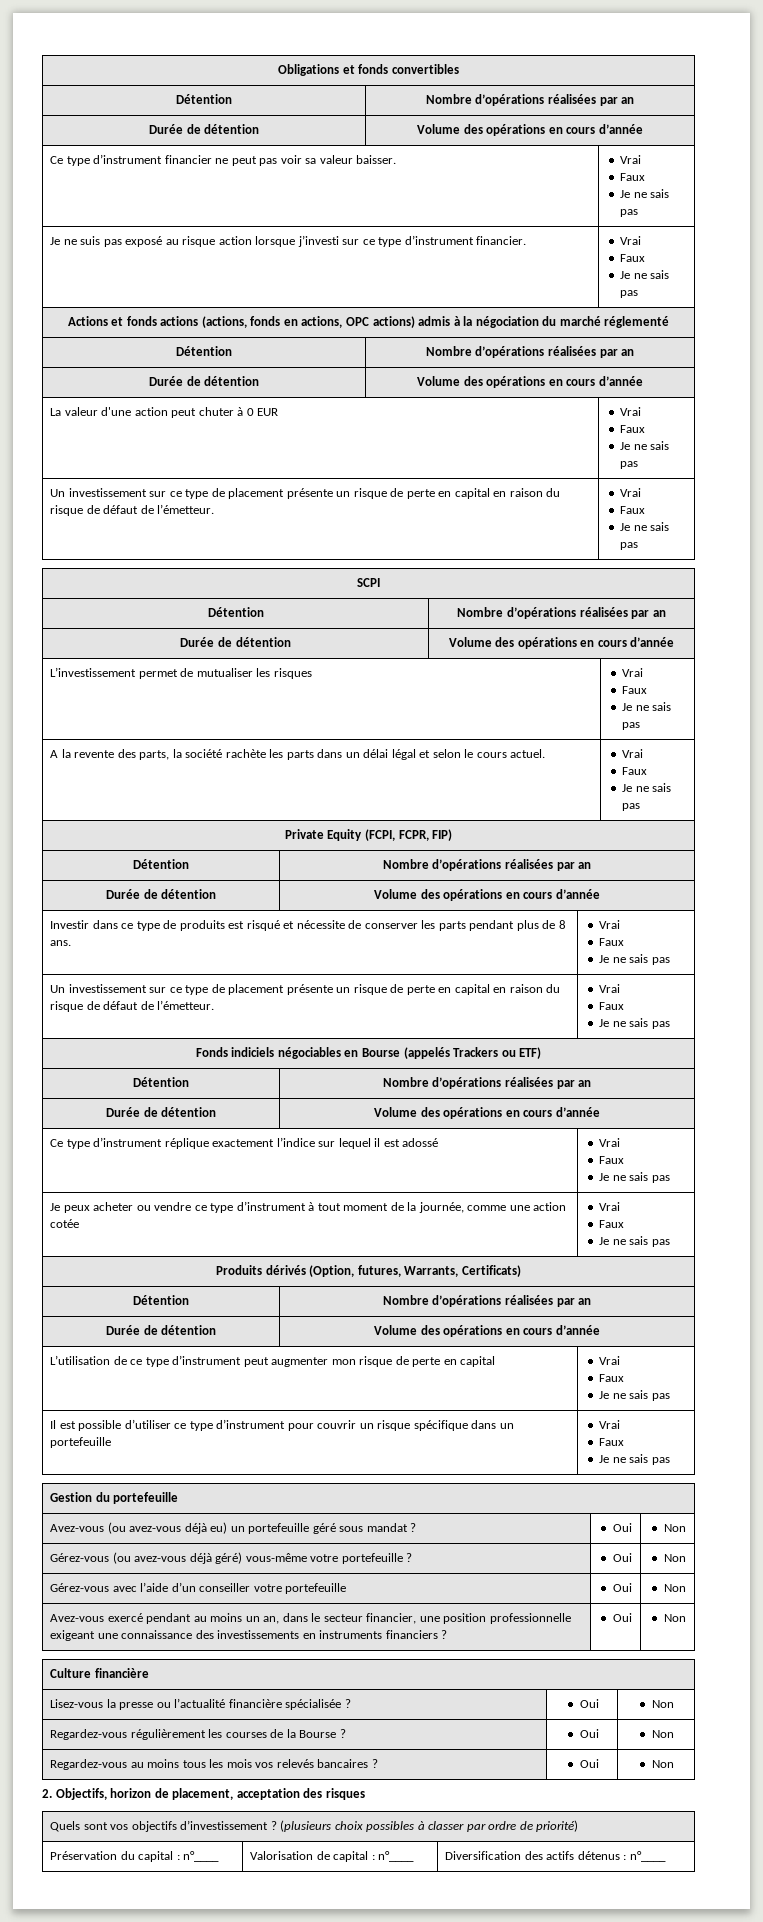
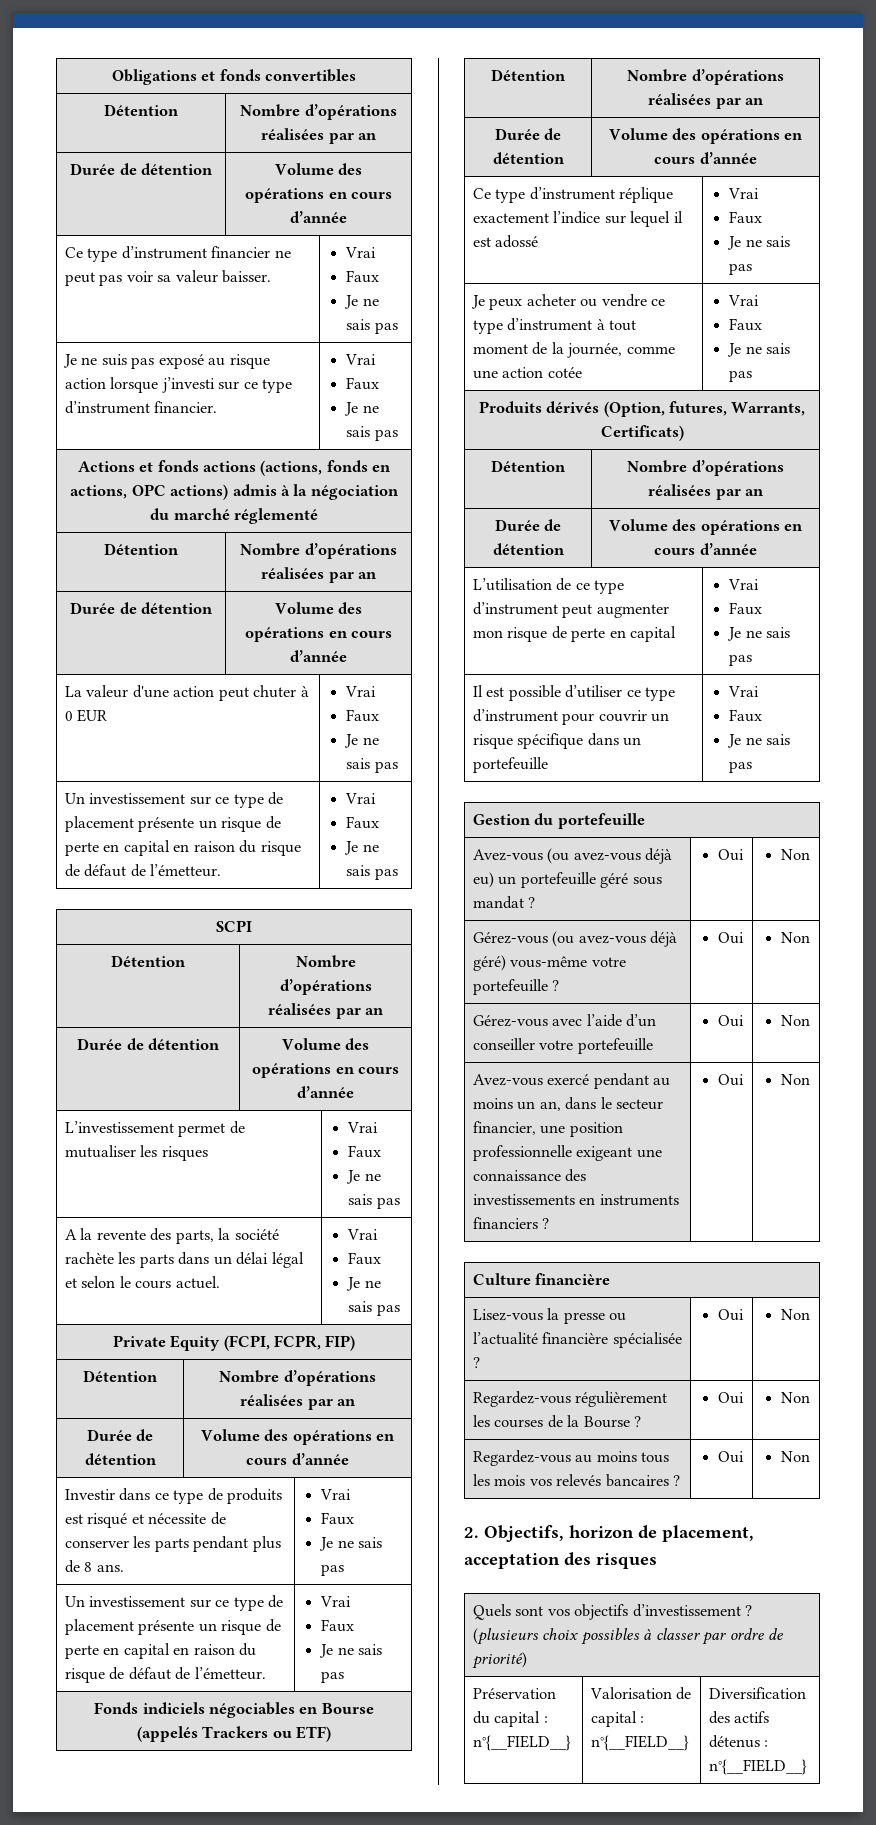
- Préservation du capital : n°____ | Valorisation de capital : n°____ | Diversification des actifs détenus : n°____
+ Préservation du capital : n°{__FIELD__} | Valorisation de capital : n°{__FIELD__} | Diversification des actifs détenus : n°{__FIELD__}

